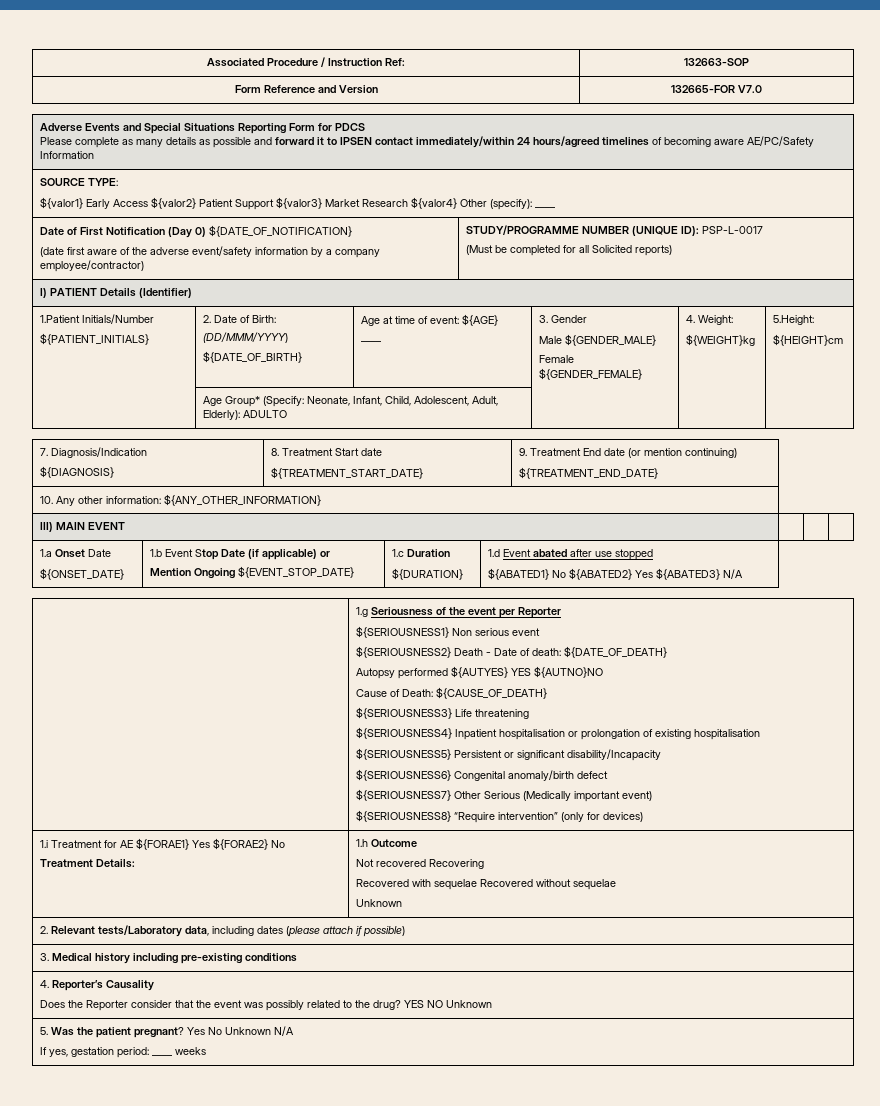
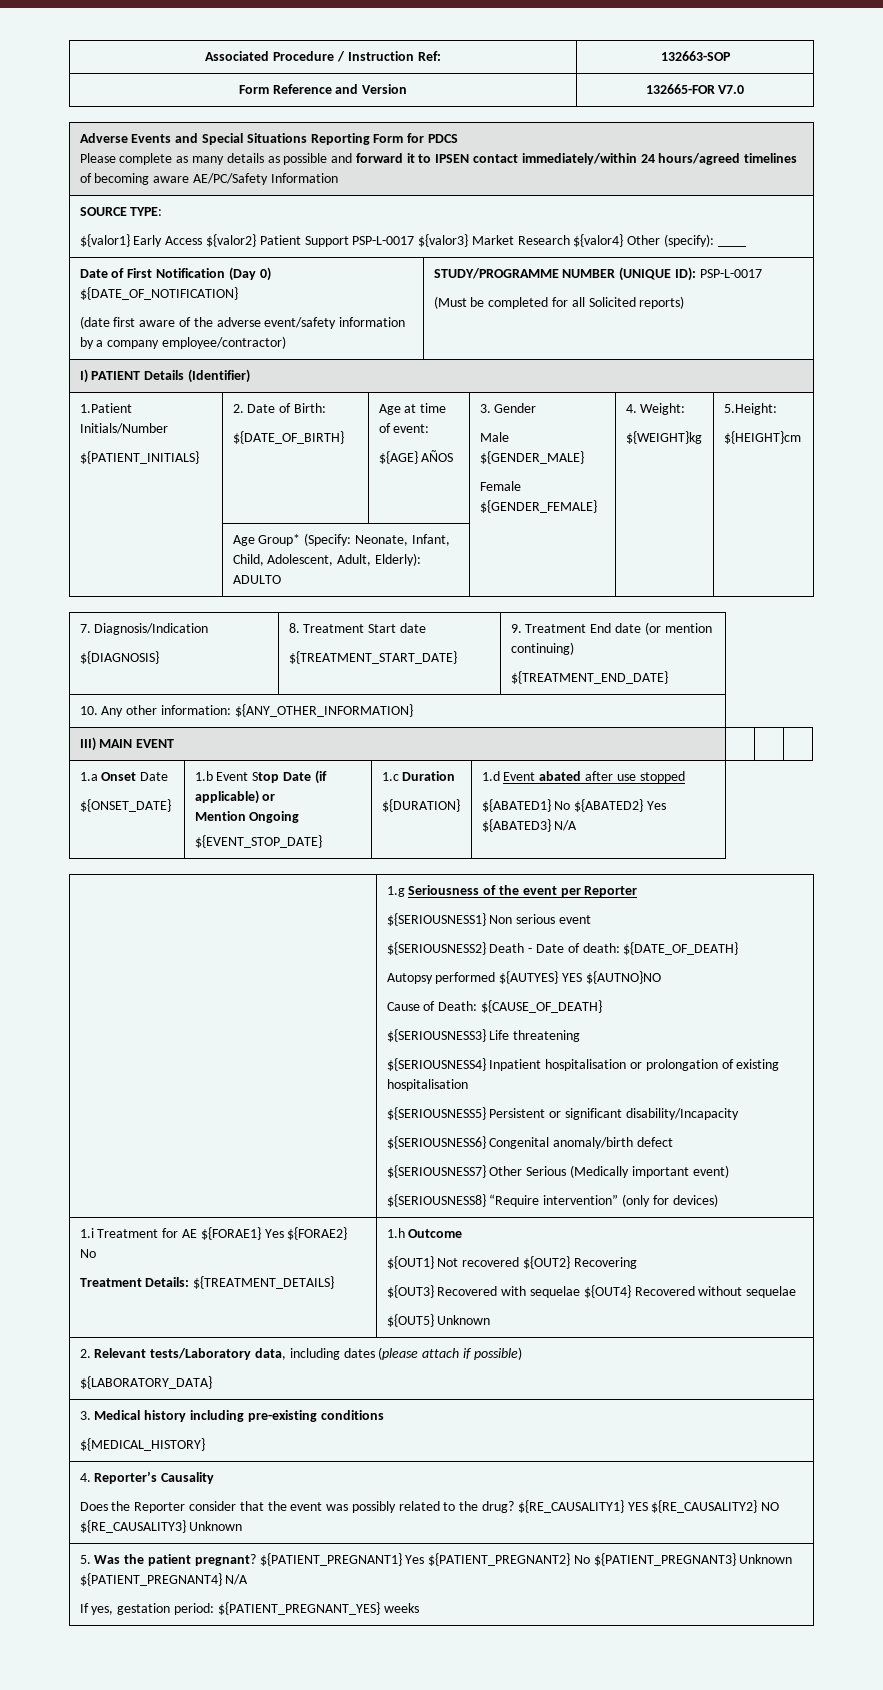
  SOURCE TYPE:
- ${valor1} Early Access ${valor2} Patient Support ${valor3} Market Research ${valor4} Other (specify): ____
+ ${valor1} Early Access ${valor2} Patient Support PSP-L-0017 ${valor3} Market Research ${valor4} Other (specify): ____
  1.Patient Initials/Number
  ${PATIENT_INITIALS} | 2. Date of Birth:
- (DD/MMM/YYYY)
- ${DATE_OF_BIRTH} | Age at time of event: ${AGE}
- ____ | 3. Gender
+ ${DATE_OF_BIRTH} | Age at time of event:
+ ${AGE} AÑOS | 3. Gender
  1.a Onset Date
  ${ONSET_DATE} | 1.b Event Stop Date (if applicable) or
- Mention Ongoing ${EVENT_STOP_DATE} | 1.c Duration
+ Mention Ongoing
+ ${EVENT_STOP_DATE} | 1.c Duration
  1.i Treatment for AE ${FORAE1} Yes ${FORAE2} No
- Treatment Details: | 1.h Outcome
- Not recovered Recovering
- Recovered with sequelae Recovered without sequelae
- Unknown
+ Treatment Details: ${TREATMENT_DETAILS} | 1.h Outcome
+ ${OUT1} Not recovered ${OUT2} Recovering
+ ${OUT3} Recovered with sequelae ${OUT4} Recovered without sequelae
+ ${OUT5} Unknown
  2. Relevant tests/Laboratory data, including dates (please attach if possible)
+ ${LABORATORY_DATA}
  3. Medical history including pre-existing conditions
+ ${MEDICAL_HISTORY}
  4. Reporter’s Causality
- Does the Reporter consider that the event was possibly related to the drug? YES NO Unknown
+ Does the Reporter consider that the event was possibly related to the drug? ${RE_CAUSALITY1} YES ${RE_CAUSALITY2} NO ${RE_CAUSALITY3} Unknown
- 5. Was the patient pregnant? Yes No Unknown N/A
- If yes, gestation period: ____ weeks
+ 5. Was the patient pregnant? ${PATIENT_PREGNANT1} Yes ${PATIENT_PREGNANT2} No ${PATIENT_PREGNANT3} Unknown ${PATIENT_PREGNANT4} N/A
+ If yes, gestation period: ${PATIENT_PREGNANT_YES} weeks

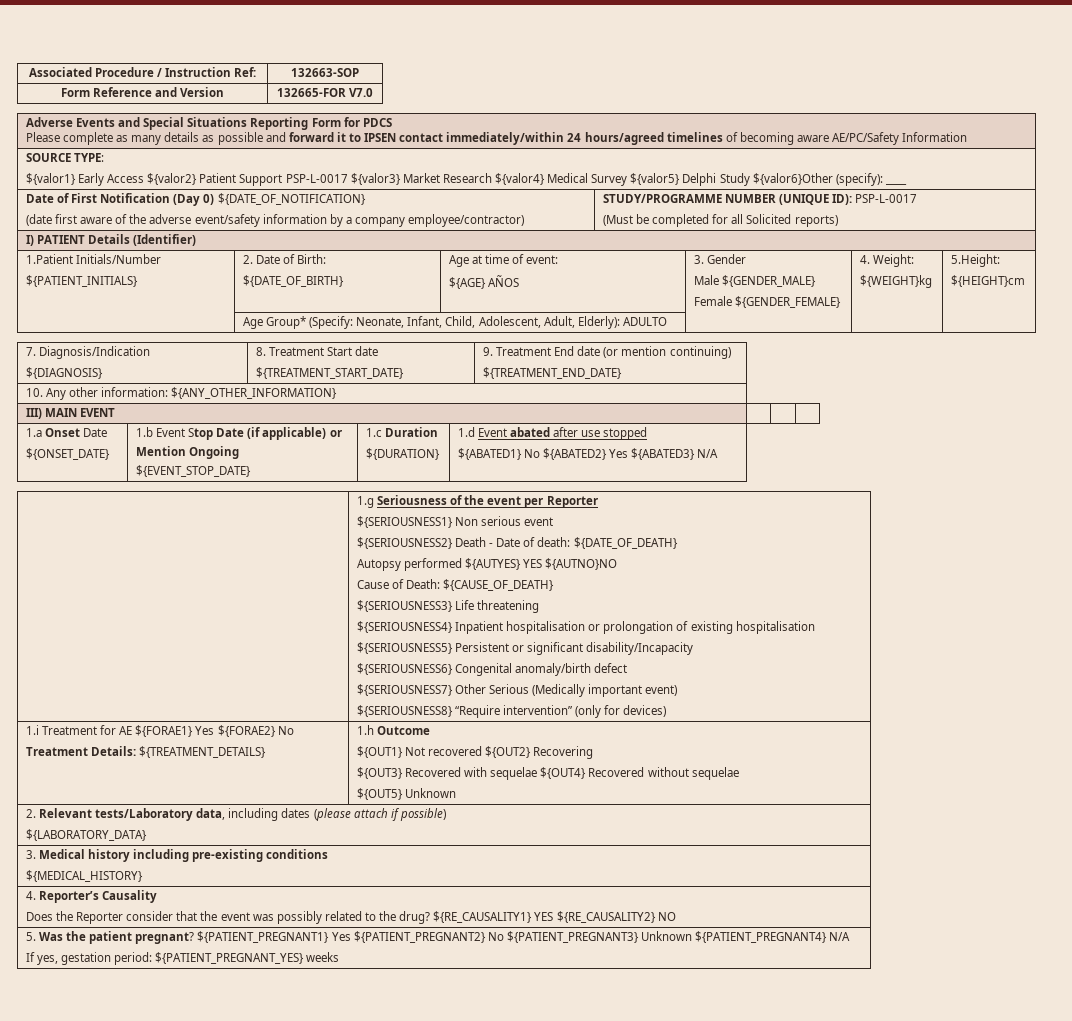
  SOURCE TYPE:
- ${valor1} Early Access ${valor2} Patient Support PSP-L-0017 ${valor3} Market Research ${valor4} Other (specify): ____
+ ${valor1} Early Access ${valor2} Patient Support PSP-L-0017 ${valor3} Market Research ${valor4} Medical Survey ${valor5} Delphi Study ${valor6}Other (specify): ____
  4. Reporter’s Causality
- Does the Reporter consider that the event was possibly related to the drug? ${RE_CAUSALITY1} YES ${RE_CAUSALITY2} NO ${RE_CAUSALITY3} Unknown
+ Does the Reporter consider that the event was possibly related to the drug? ${RE_CAUSALITY1} YES ${RE_CAUSALITY2} NO

